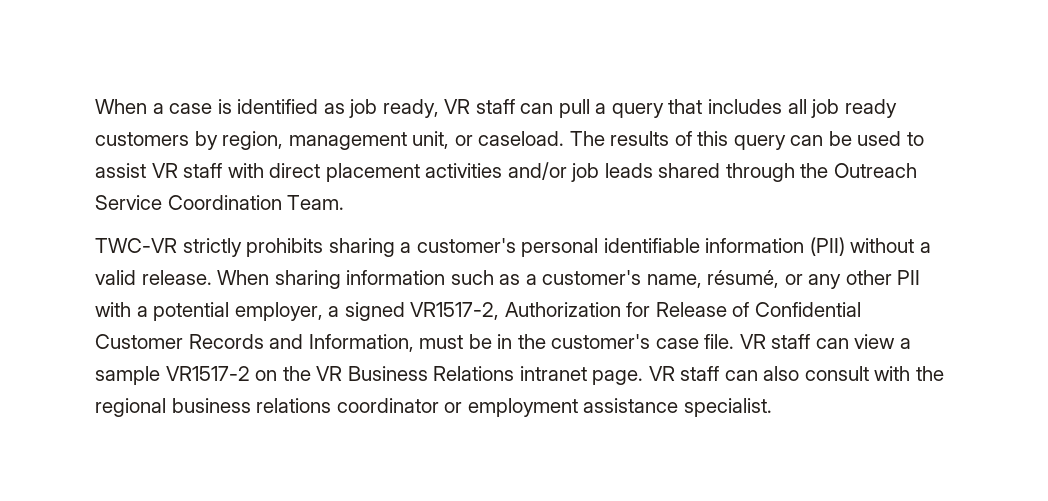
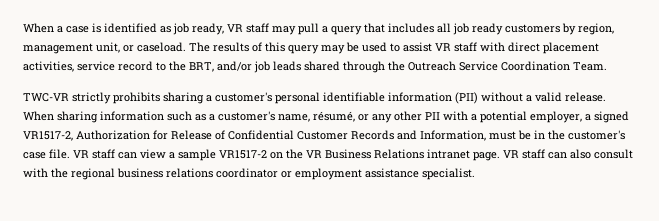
- When a case is identified as job ready, VR staff can pull a query that includes all job ready customers by region, management unit, or caseload.
+ When a case is identified as job ready, VR staff may pull a query that includes all job ready customers by region, management unit, or caseload.
- The results of this query can be used to assist VR staff with direct placement activities and/or job leads shared through the Outreach Service Coordination Team.
+ The results of this query may be used to assist VR staff with direct placement activities, service record to the BRT, and/or job leads shared through the Outreach Service Coordination Team.

